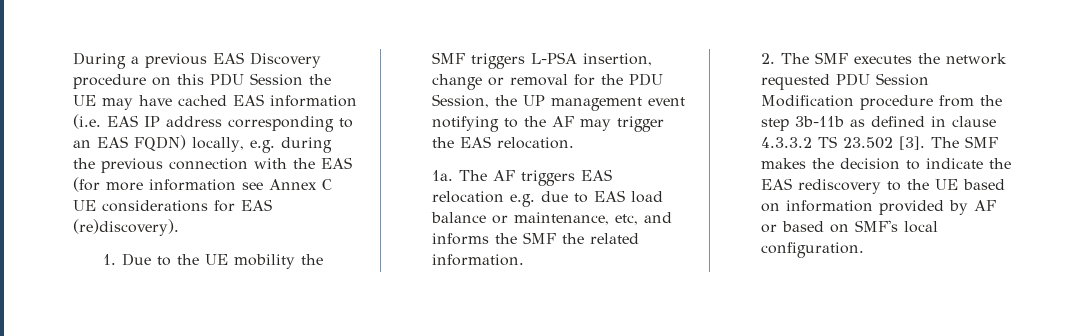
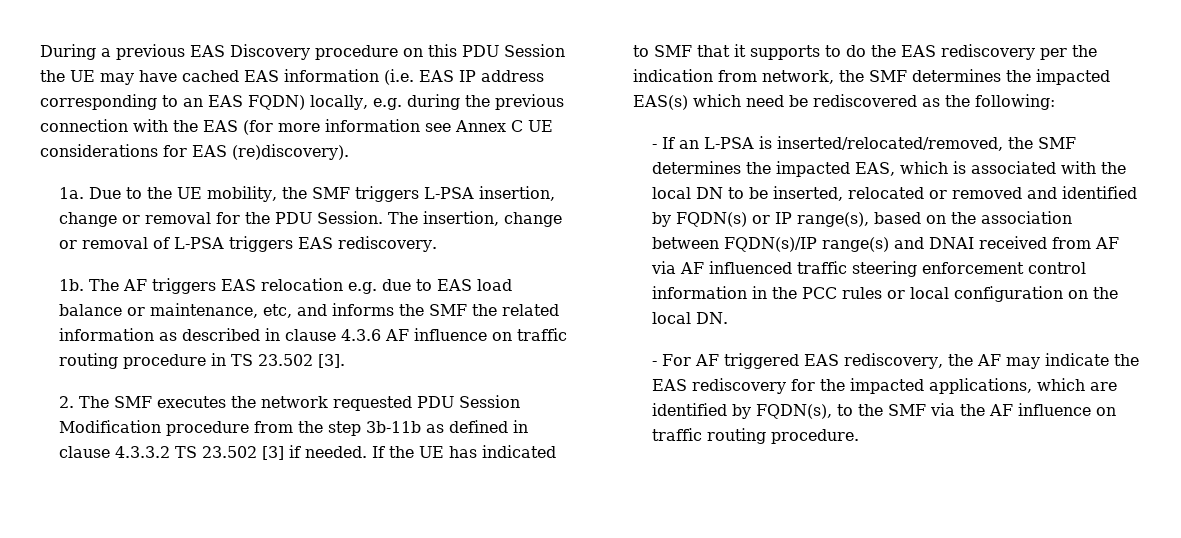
- 1. Due to the UE mobility the SMF triggers L-PSA insertion, change or removal for the PDU Session, the UP management event notifying to the AF may trigger the EAS relocation.
- 1a.
+ 1a. Due to the UE mobility, the SMF triggers L-PSA insertion, change or removal for the PDU Session. The insertion, change or removal of L-PSA triggers EAS rediscovery.
+ 1b.
- The AF triggers EAS relocation e.g. due to EAS load balance or maintenance, etc, and informs the SMF the related information.
+ The AF triggers EAS relocation e.g. due to EAS load balance or maintenance, etc, and informs the SMF the related information as described in clause 4.3.6 AF influence on traffic routing procedure in TS 23.502 [3].
- 2. The SMF executes the network requested PDU Session Modification procedure from the step 3b-11b as defined in clause 4.3.3.2 TS 23.502 [3]. The SMF makes the decision to indicate the EAS rediscovery to the UE based on information provided by AF or based on SMF's local configuration.
+ 2. The SMF executes the network requested PDU Session Modification procedure from the step 3b-11b as defined in clause 4.3.3.2 TS 23.502 [3] if needed. If the UE has indicated to SMF that it supports to do the EAS rediscovery per the indication from network, the SMF determines the impacted EAS(s) which need be rediscovered as the following:
+ - If an L-PSA is inserted/relocated/removed, the SMF determines the impacted EAS, which is associated with the local DN to be inserted, relocated or removed and identified by FQDN(s) or IP range(s), based on the association between FQDN(s)/IP range(s) and DNAI received from AF via AF influenced traffic steering enforcement control information in the PCC rules or local configuration on the local DN.
+ - For AF triggered EAS rediscovery, the AF may indicate the EAS rediscovery for the impacted applications, which are identified by FQDN(s), to the SMF via the AF influence on traffic routing procedure.

